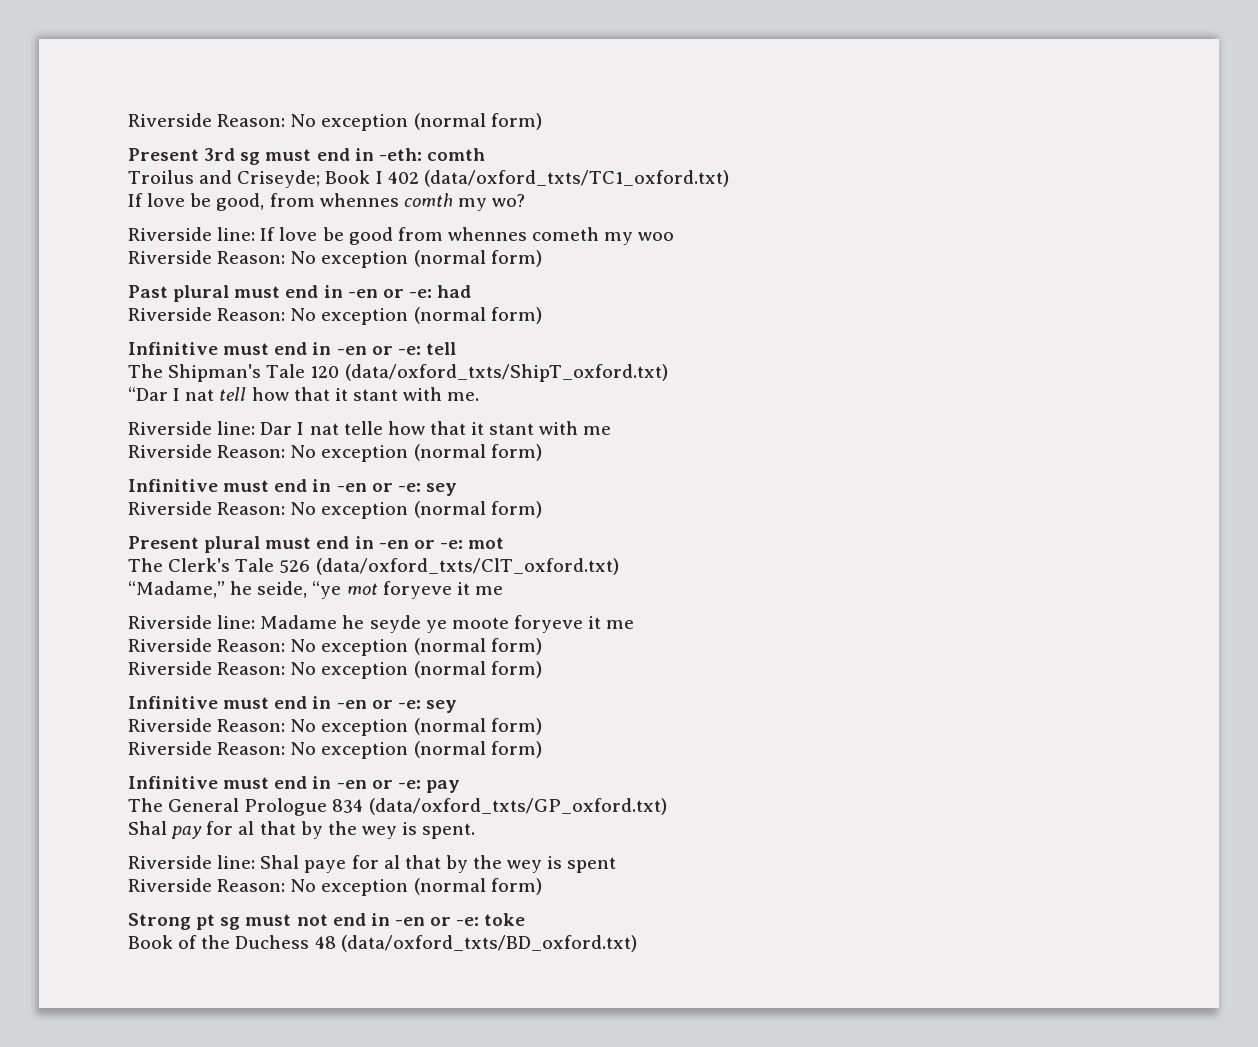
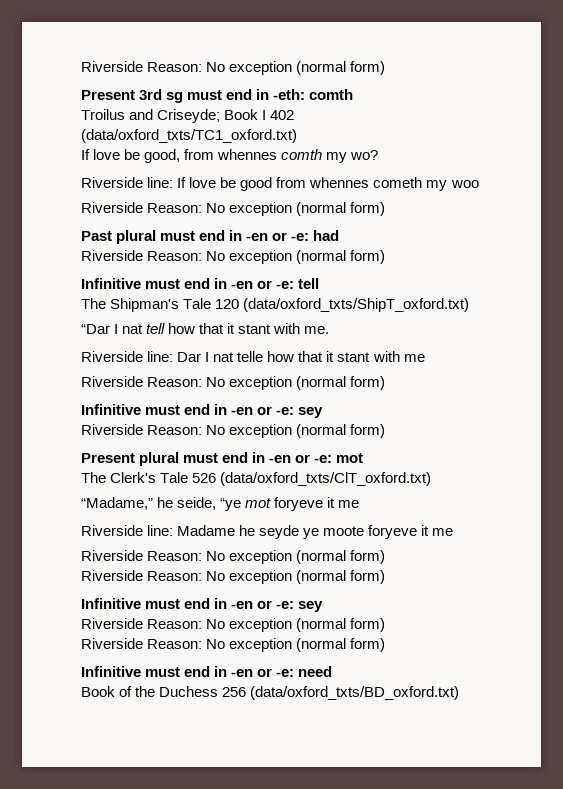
- Infinitive must end in -en or -e: pay
- The General Prologue 834 (data/oxford_txts/GP_oxford.txt)
- Shal pay for al that by the wey is spent.
- Riverside line: Shal paye for al that by the wey is spent
- Riverside Reason: No exception (normal form)
- Strong pt sg must not end in -en or -e: toke
+ Infinitive must end in -en or -e: need
- Book of the Duchess 48 (data/oxford_txts/BD_oxford.txt)
+ Book of the Duchess 256 (data/oxford_txts/BD_oxford.txt)

